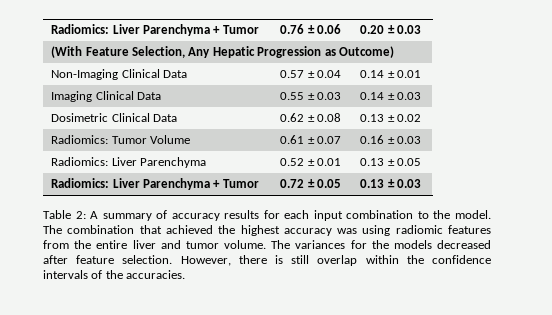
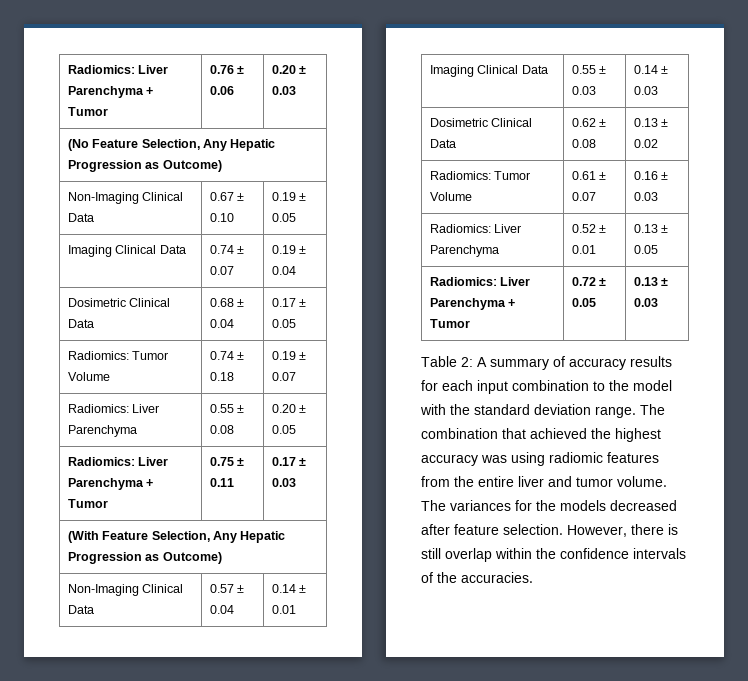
+ (No Feature Selection, Any Hepatic Progression as Outcome)
+ Non-Imaging Clinical Data | 0.67 ± 0.10 | 0.19 ± 0.05
+ Imaging Clinical Data | 0.74 ± 0.07 | 0.19 ± 0.04
+ Dosimetric Clinical Data | 0.68 ± 0.04 | 0.17 ± 0.05
+ Radiomics: Tumor Volume | 0.74 ± 0.18 | 0.19 ± 0.07
+ Radiomics: Liver Parenchyma | 0.55 ± 0.08 | 0.20 ± 0.05
+ Radiomics: Liver Parenchyma + Tumor | 0.75 ± 0.11 | 0.17 ± 0.03
- Table 2: A summary of accuracy results for each input combination to the model.
+ Table 2: A summary of accuracy results for each input combination to the model with the standard deviation range.

